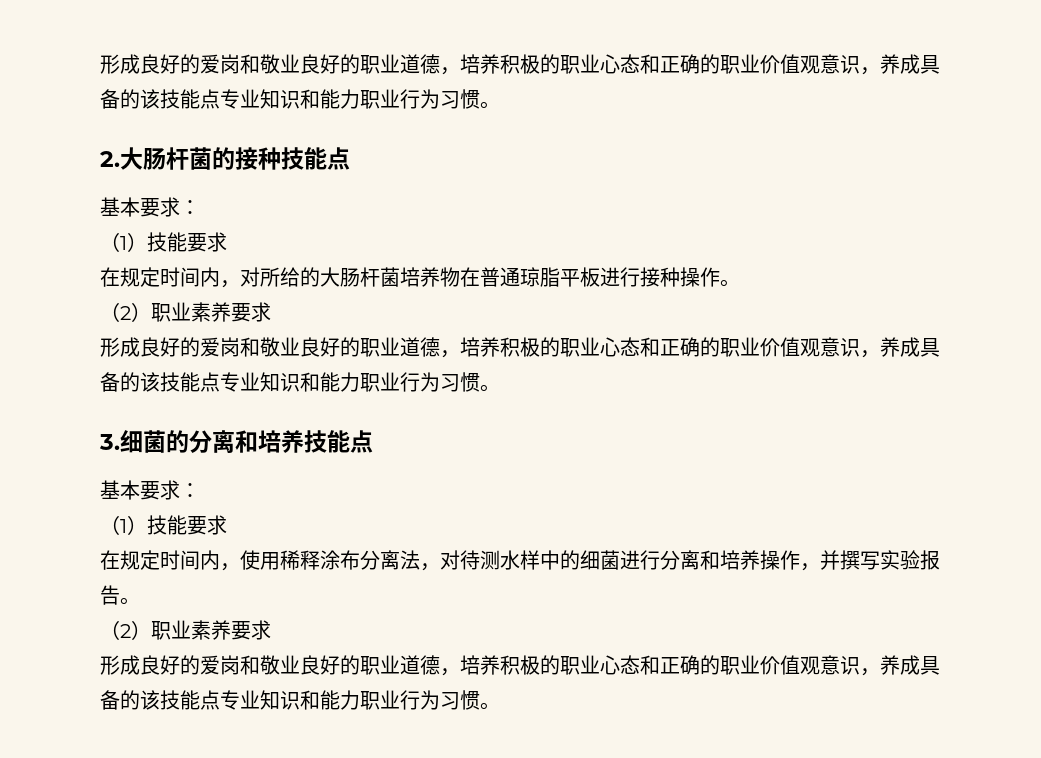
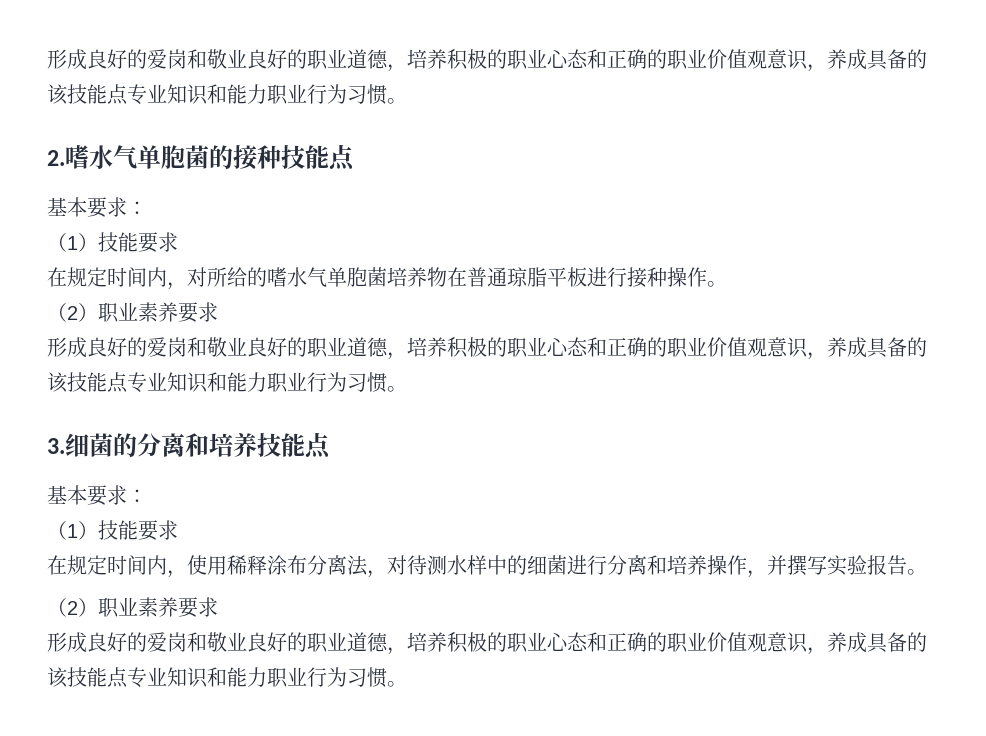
- 2.大肠杆菌的接种技能点
+ 2.嗜水气单胞菌的接种技能点
- 在规定时间内，对所给的大肠杆菌培养物在普通琼脂平板进行接种操作。
+ 在规定时间内，对所给的嗜水气单胞菌培养物在普通琼脂平板进行接种操作。

